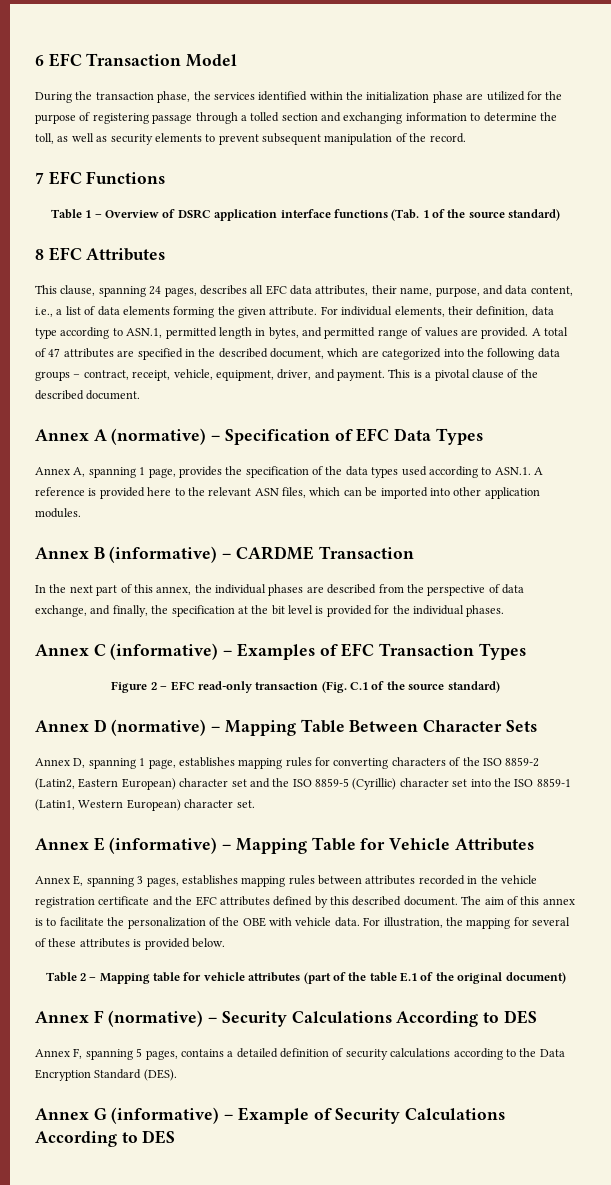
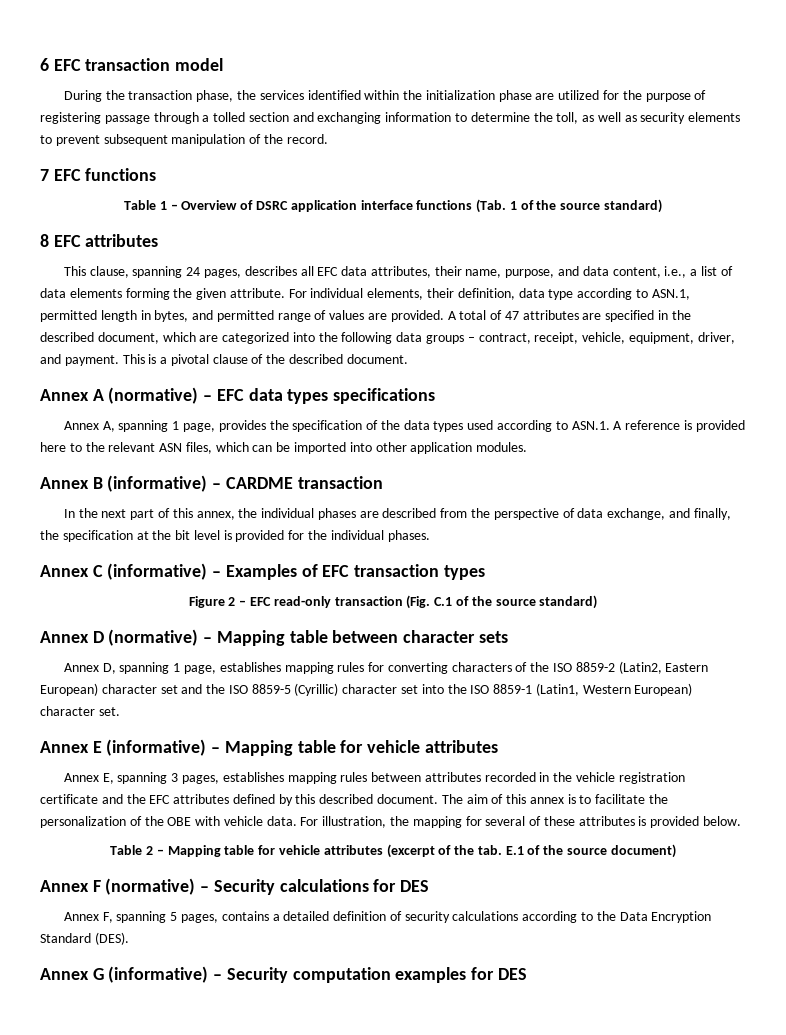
- 6 EFC Transaction Model
+ 6 EFC transaction model
- 7 EFC Functions
+ 7 EFC functions
- 8 EFC Attributes
+ 8 EFC attributes
- Annex A (normative) – Specification of EFC Data Types
+ Annex A (normative) – EFC data types specifications
- Annex B (informative) – CARDME Transaction
+ Annex B (informative) – CARDME transaction
- Annex C (informative) – Examples of EFC Transaction Types
+ Annex C (informative) – Examples of EFC transaction types
- Annex D (normative) – Mapping Table Between Character Sets
+ Annex D (normative) – Mapping table between character sets
- Annex E (informative) – Mapping Table for Vehicle Attributes
+ Annex E (informative) – Mapping table for vehicle attributes
- Table 2 – Mapping table for vehicle attributes (part of the table E.1 of the original document)
+ Table 2 – Mapping table for vehicle attributes (excerpt of the tab. E.1 of the source document)
- Annex F (normative) – Security Calculations According to DES
+ Annex F (normative) – Security calculations for DES
- Annex G (informative) – Example of Security Calculations According to DES
+ Annex G (informative) – Security computation examples for DES

